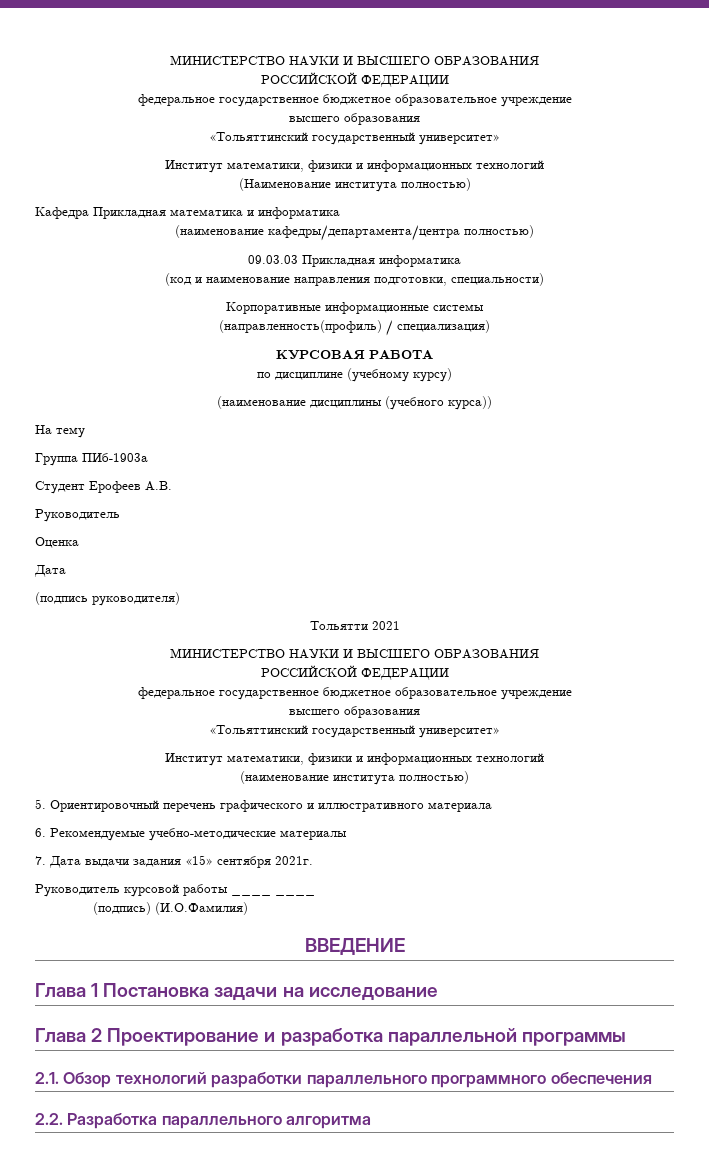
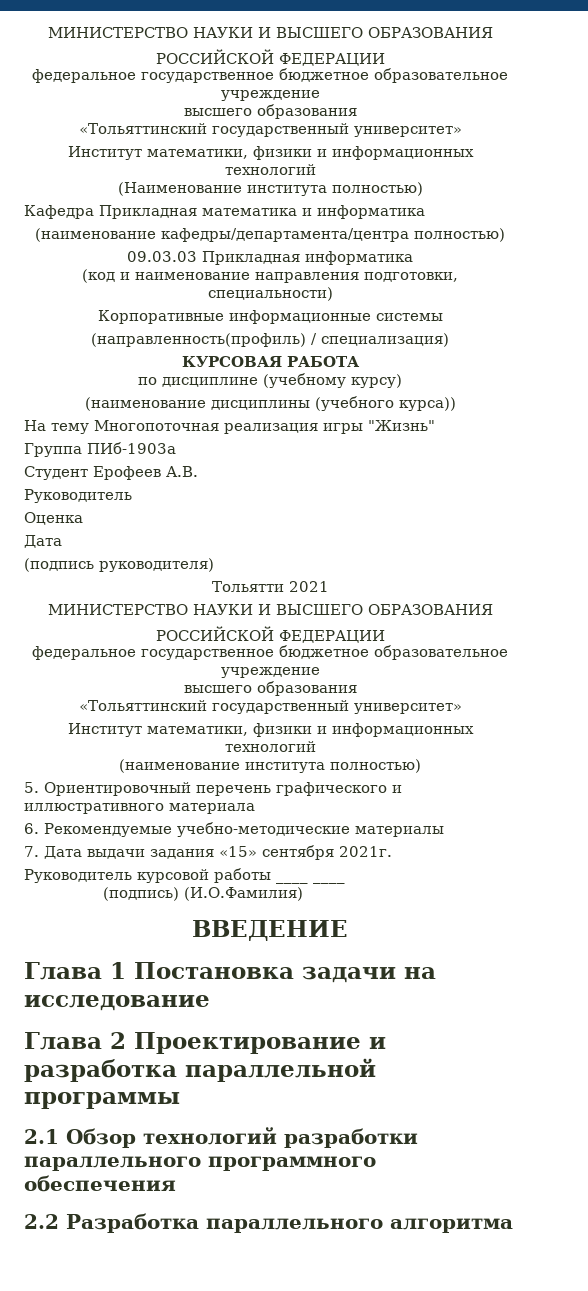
- На тему
+ На тему Многопоточная реализация игры "Жизнь"
- 2.1. Обзор технологий разработки параллельного программного обеспечения
+ 2.1 Обзор технологий разработки параллельного программного обеспечения
- 2.2. Разработка параллельного алгоритма
+ 2.2 Разработка параллельного алгоритма

